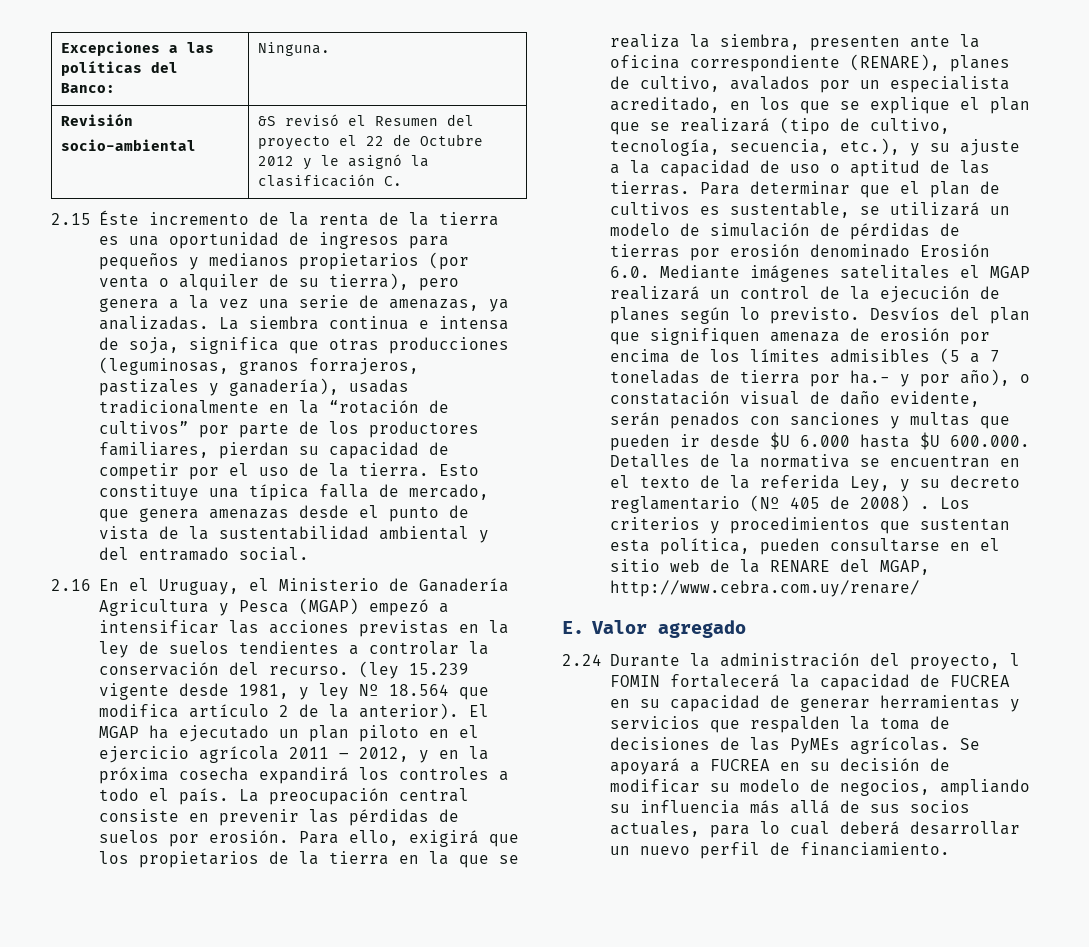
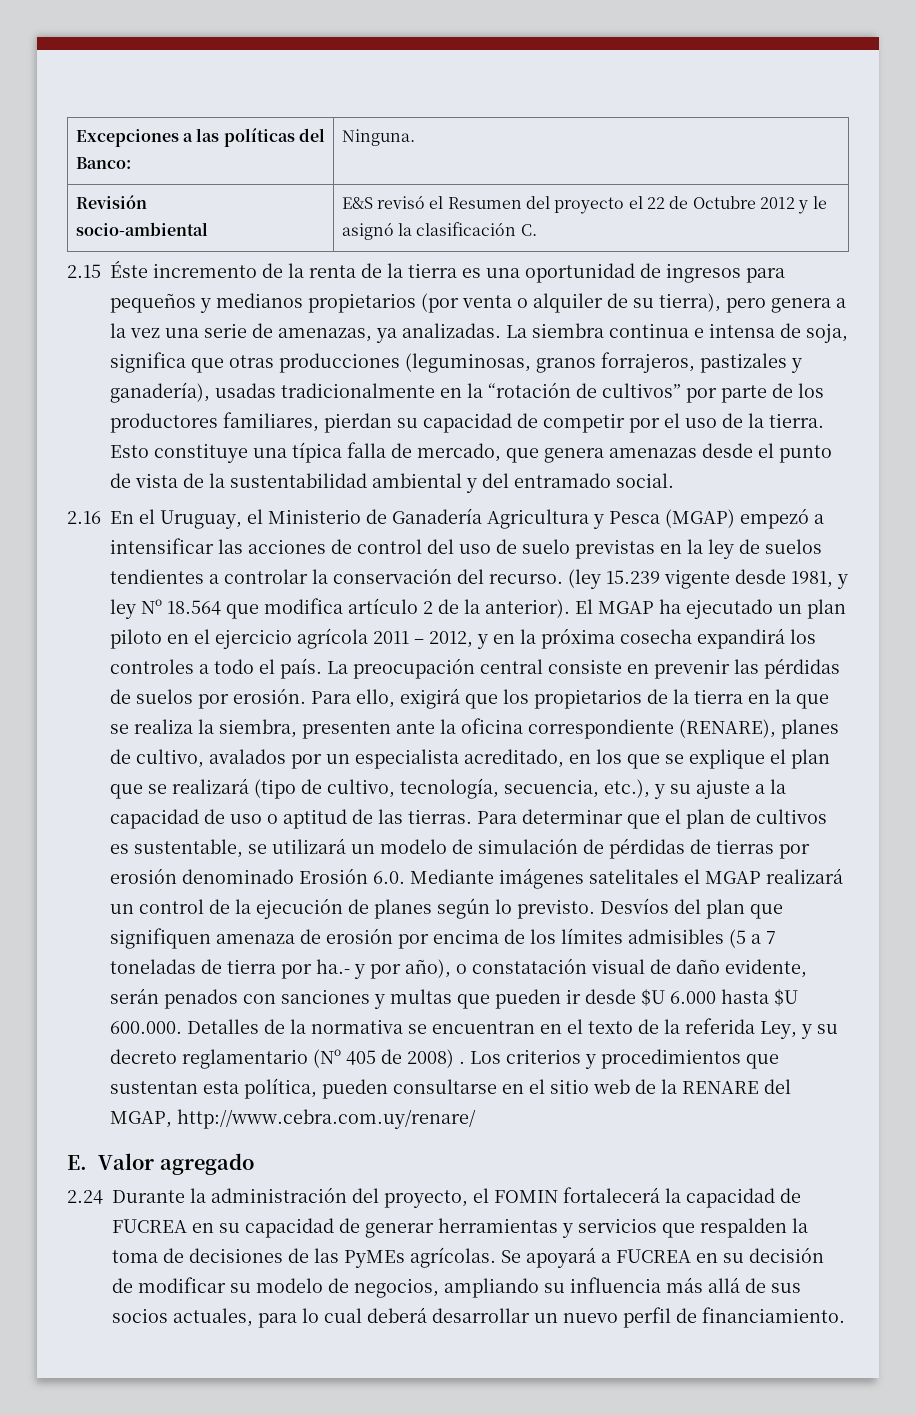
  Revisión
- socio-ambiental | &S revisó el Resumen del proyecto el 22 de Octubre 2012 y le asignó la clasificación C.
+ socio-ambiental | E&S revisó el Resumen del proyecto el 22 de Octubre 2012 y le asignó la clasificación C.
- 2.16 En el Uruguay, el Ministerio de Ganadería Agricultura y Pesca (MGAP) empezó a intensificar las acciones previstas en la ley de suelos tendientes a controlar la conservación del recurso.
+ 2.16 En el Uruguay, el Ministerio de Ganadería Agricultura y Pesca (MGAP) empezó a intensificar las acciones de control del uso de suelo previstas en la ley de suelos tendientes a controlar la conservación del recurso.
- 2.24 Durante la administración del proyecto, l FOMIN fortalecerá la capacidad de FUCREA en su capacidad de generar herramientas y servicios que respalden la toma de decisiones de las PyMEs agrícolas.
+ 2.24 Durante la administración del proyecto, el FOMIN fortalecerá la capacidad de FUCREA en su capacidad de generar herramientas y servicios que respalden la toma de decisiones de las PyMEs agrícolas.

